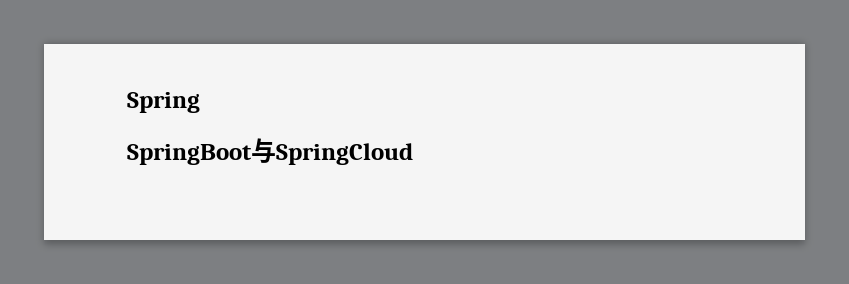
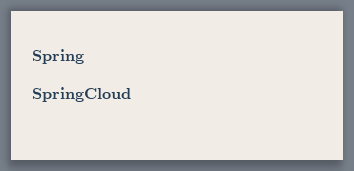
- SpringBoot与SpringCloud
+ SpringCloud

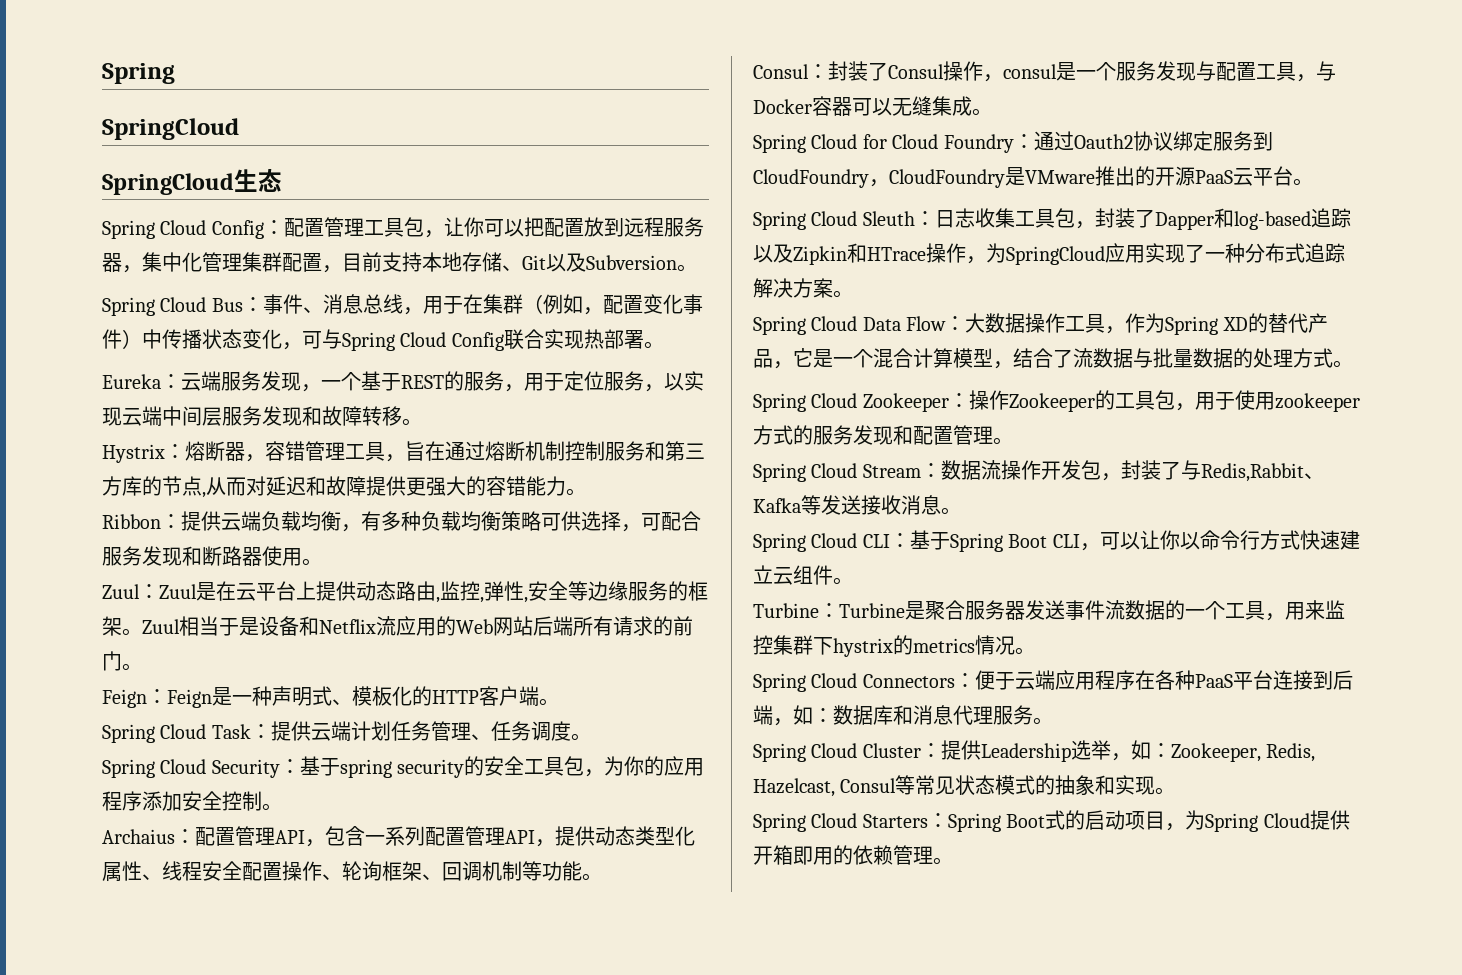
+ SpringCloud生态
+ Spring Cloud Config：配置管理工具包，让你可以把配置放到远程服务器，集中化管理集群配置，目前支持本地存储、Git以及Subversion。
+ Spring Cloud Bus：事件、消息总线，用于在集群（例如，配置变化事件）中传播状态变化，可与Spring Cloud Config联合实现热部署。
+ Eureka：云端服务发现，一个基于REST的服务，用于定位服务，以实现云端中间层服务发现和故障转移。
+ Hystrix：熔断器，容错管理工具，旨在通过熔断机制控制服务和第三方库的节点,从而对延迟和故障提供更强大的容错能力。
+ Ribbon：提供云端负载均衡，有多种负载均衡策略可供选择，可配合服务发现和断路器使用。
+ Zuul：Zuul是在云平台上提供动态路由,监控,弹性,安全等边缘服务的框架。Zuul相当于是设备和Netflix流应用的Web网站后端所有请求的前门。
+ Feign：Feign是一种声明式、模板化的HTTP客户端。
+ Spring Cloud Task：提供云端计划任务管理、任务调度。
+ Spring Cloud Security：基于spring security的安全工具包，为你的应用程序添加安全控制。
+ Archaius：配置管理API，包含一系列配置管理API，提供动态类型化属性、线程安全配置操作、轮询框架、回调机制等功能。
+ Consul：封装了Consul操作，consul是一个服务发现与配置工具，与Docker容器可以无缝集成。
+ Spring Cloud for Cloud Foundry：通过Oauth2协议绑定服务到CloudFoundry，CloudFoundry是VMware推出的开源PaaS云平台。
+ Spring Cloud Sleuth：日志收集工具包，封装了Dapper和log-based追踪以及Zipkin和HTrace操作，为SpringCloud应用实现了一种分布式追踪解决方案。
+ Spring Cloud Data Flow：大数据操作工具，作为Spring XD的替代产品，它是一个混合计算模型，结合了流数据与批量数据的处理方式。
+ Spring Cloud Zookeeper：操作Zookeeper的工具包，用于使用zookeeper方式的服务发现和配置管理。
+ Spring Cloud Stream：数据流操作开发包，封装了与Redis,Rabbit、Kafka等发送接收消息。
+ Spring Cloud CLI：基于Spring Boot CLI，可以让你以命令行方式快速建立云组件。
+ Turbine：Turbine是聚合服务器发送事件流数据的一个工具，用来监控集群下hystrix的metrics情况。
+ Spring Cloud Connectors：便于云端应用程序在各种PaaS平台连接到后端，如：数据库和消息代理服务。
+ Spring Cloud Cluster：提供Leadership选举，如：Zookeeper, Redis, Hazelcast, Consul等常见状态模式的抽象和实现。
+ Spring Cloud Starters：Spring Boot式的启动项目，为Spring Cloud提供开箱即用的依赖管理。

